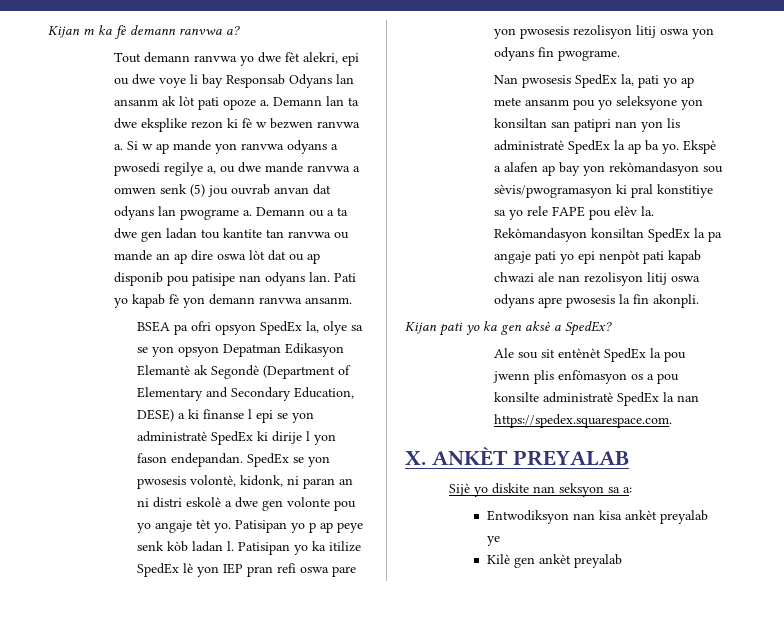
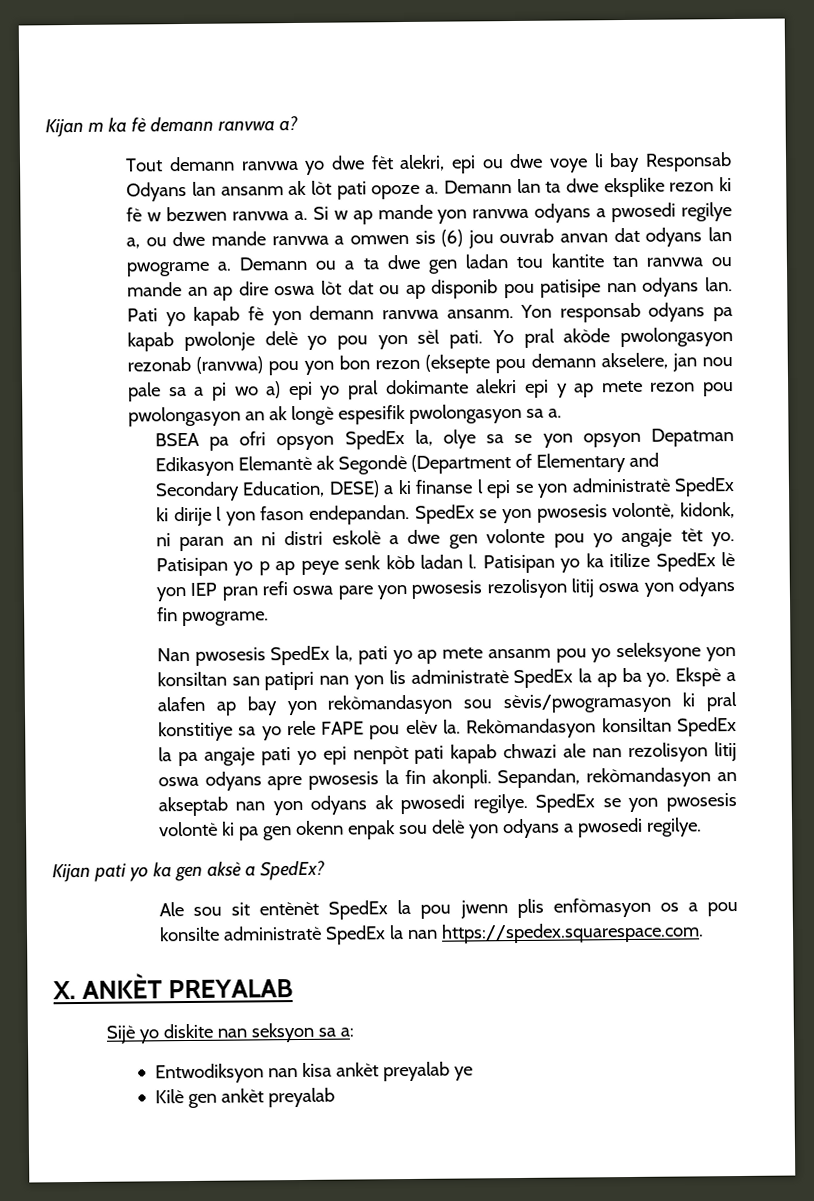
- Si w ap mande yon ranvwa odyans a pwosedi regilye a, ou dwe mande ranvwa a omwen senk (5) jou ouvrab anvan dat odyans lan pwograme a.
+ Si w ap mande yon ranvwa odyans a pwosedi regilye a, ou dwe mande ranvwa a omwen sis (6) jou ouvrab anvan dat odyans lan pwograme a.
+ Yon responsab odyans pa kapab pwolonje delè yo pou yon sèl pati. Yo pral akòde pwolongasyon rezonab (ranvwa) pou yon bon rezon (eksepte pou demann akselere, jan nou pale sa a pi wo a) epi yo pral dokimante alekri epi y ap mete rezon pou pwolongasyon an ak longè espesifik pwolongasyon sa a.
+ Sepandan, rekòmandasyon an akseptab nan yon odyans ak pwosedi regilye. SpedEx se yon pwosesis volontè ki pa gen okenn enpak sou delè yon odyans a pwosedi regilye.

